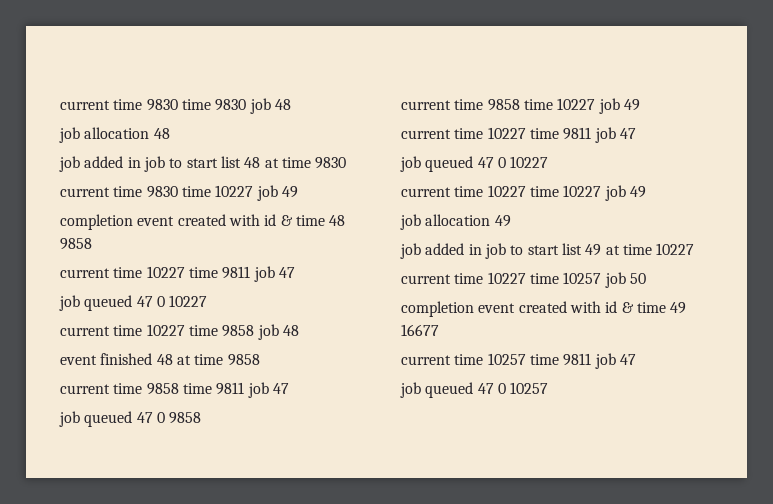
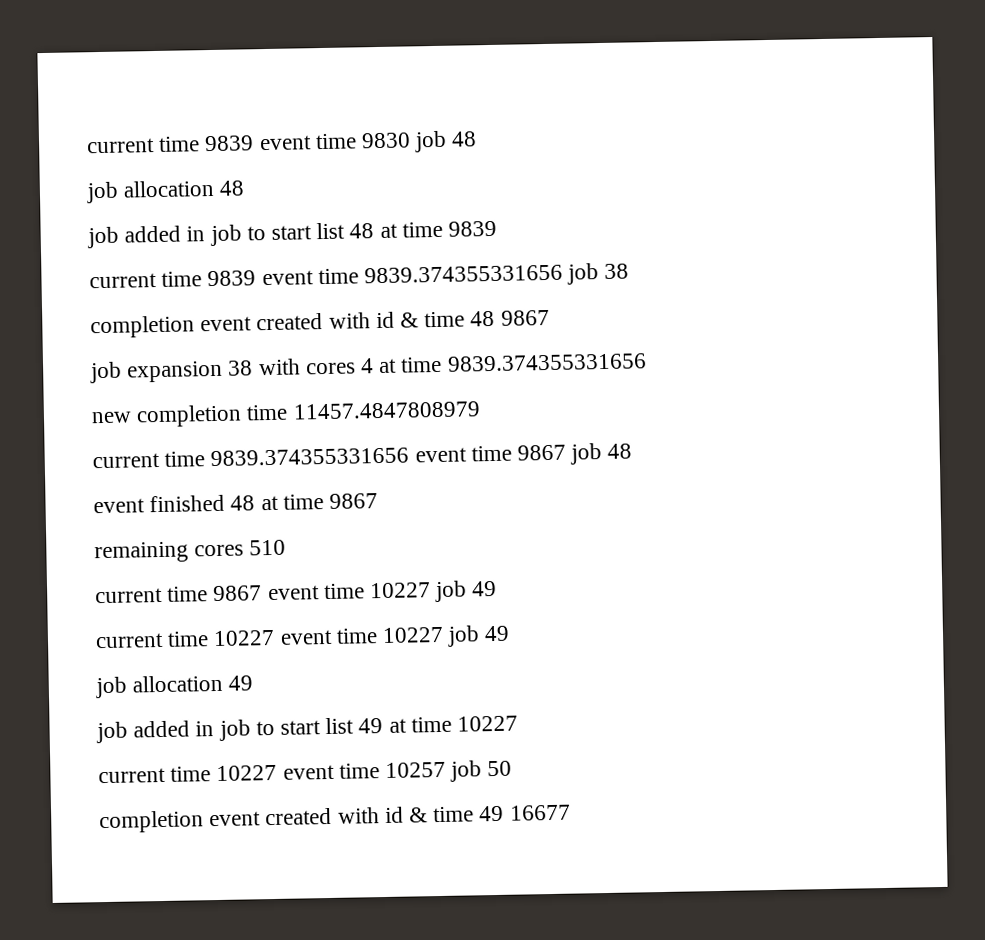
- current time 9830 time 9830 job 48
+ current time 9839 event time 9830 job 48
- job added in job to start list 48 at time 9830
- current time 9830 time 10227 job 49
+ job added in job to start list 48 at time 9839
+ current time 9839 event time 9839.374355331656 job 38
- completion event created with id & time 48 9858
- current time 10227 time 9811 job 47
- job queued 47 0 10227
- current time 10227 time 9858 job 48
+ completion event created with id & time 48 9867
+ job expansion 38 with cores 4 at time 9839.374355331656
+ new completion time 11457.4847808979
+ current time 9839.374355331656 event time 9867 job 48
- event finished 48 at time 9858
- current time 9858 time 9811 job 47
- job queued 47 0 9858
- current time 9858 time 10227 job 49
- current time 10227 time 9811 job 47
- job queued 47 0 10227
- current time 10227 time 10227 job 49
+ event finished 48 at time 9867
+ remaining cores 510
+ current time 9867 event time 10227 job 49
+ current time 10227 event time 10227 job 49
- current time 10227 time 10257 job 50
+ current time 10227 event time 10257 job 50
- current time 10257 time 9811 job 47
- job queued 47 0 10257

